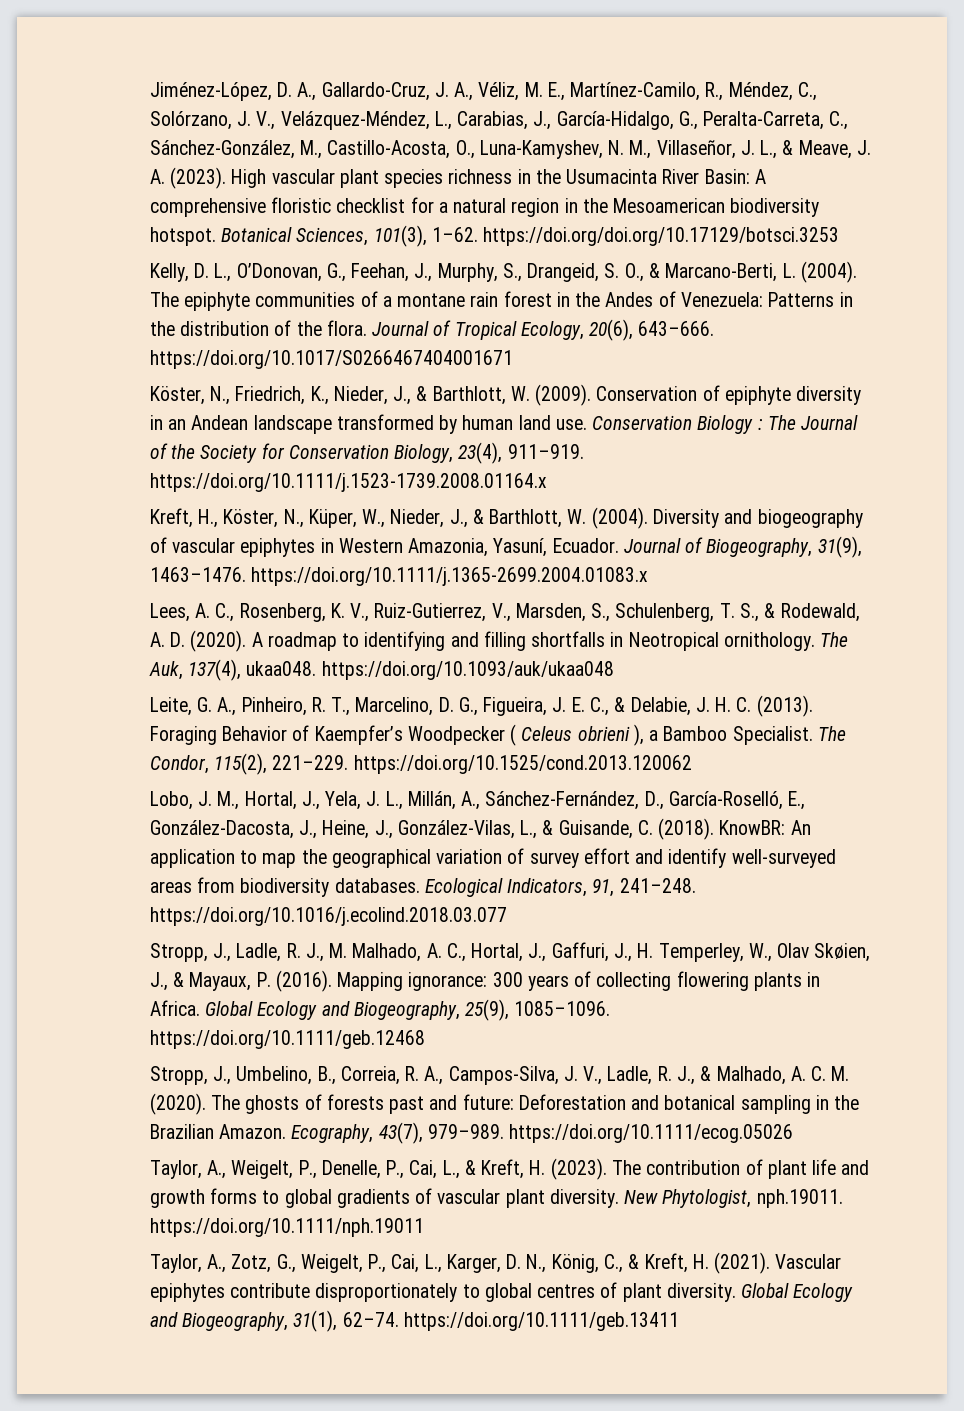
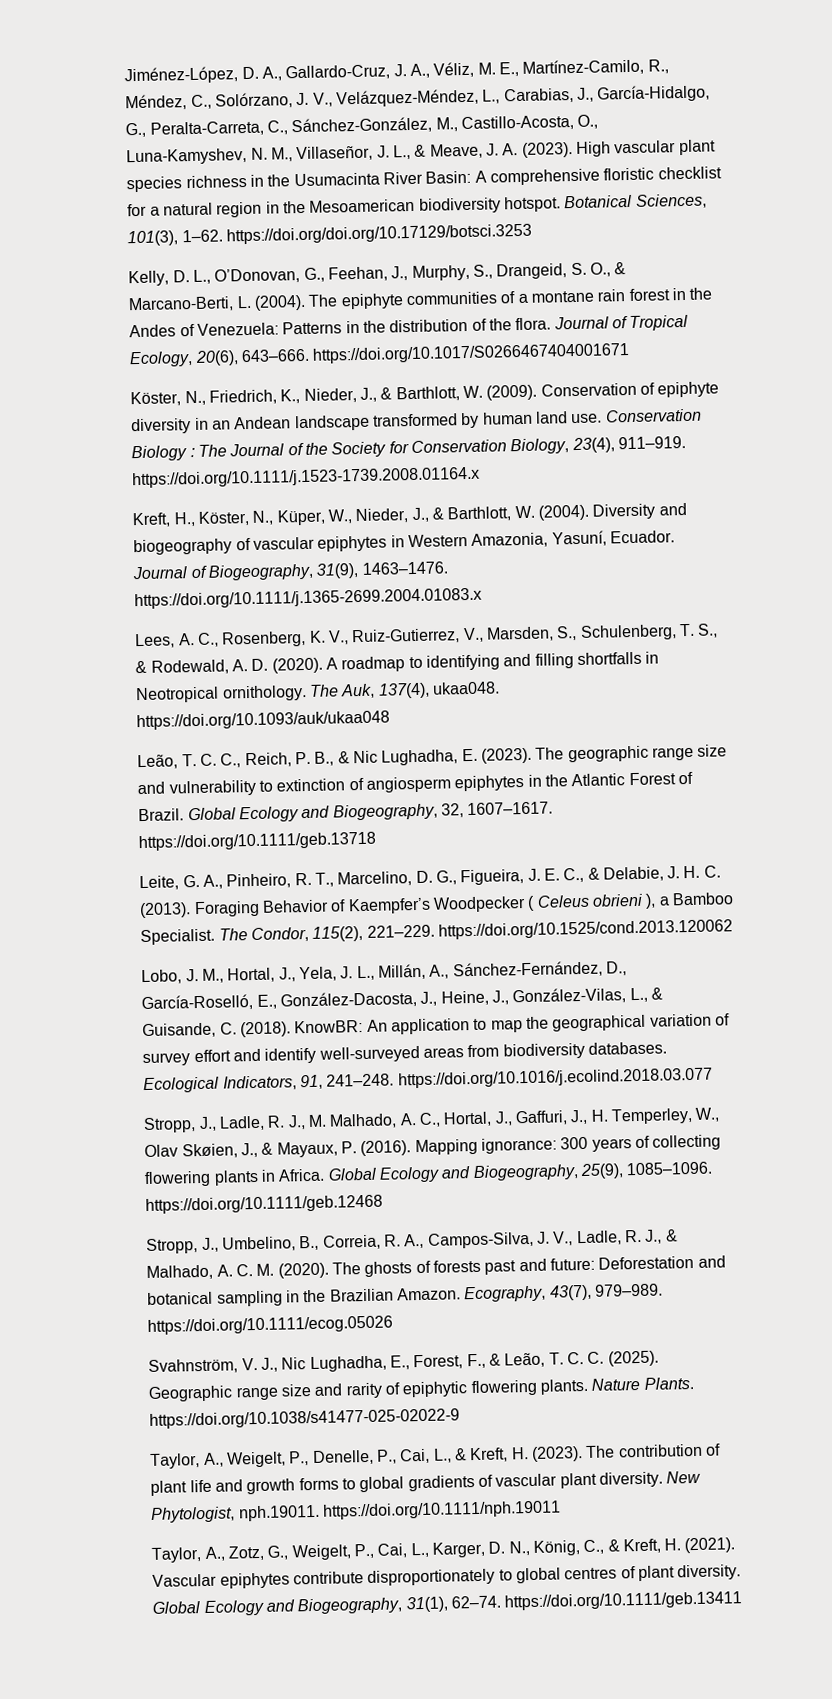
+ Leão, T. C. C., Reich, P. B., & Nic Lughadha, E. (2023). The geographic range size and vulnerability to extinction of angiosperm epiphytes in the Atlantic Forest of Brazil. Global Ecology and Biogeography, 32, 1607–1617. https://doi.org/10.1111/geb.13718
+ Svahnström, V. J., Nic Lughadha, E., Forest, F., & Leão, T. C. C. (2025). Geographic range size and rarity of epiphytic flowering plants. Nature Plants. https://doi.org/10.1038/s41477-025-02022-9

